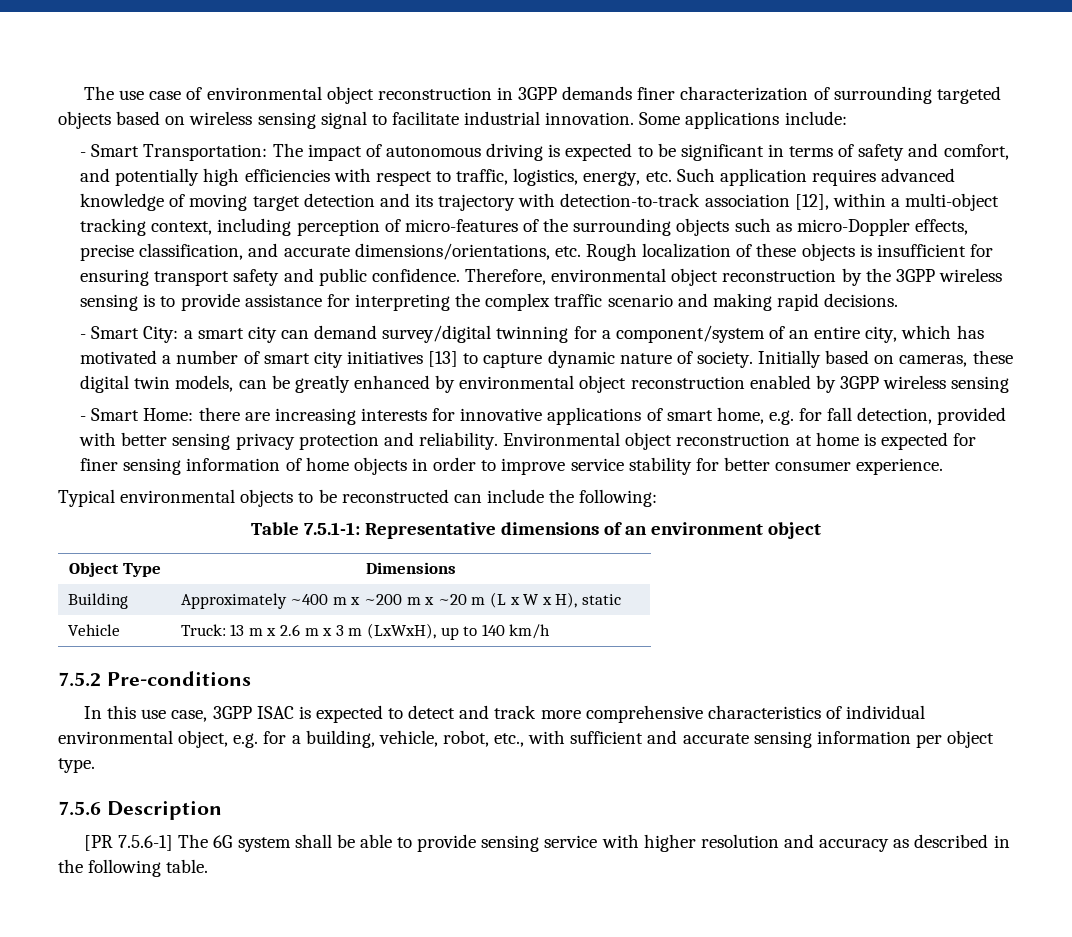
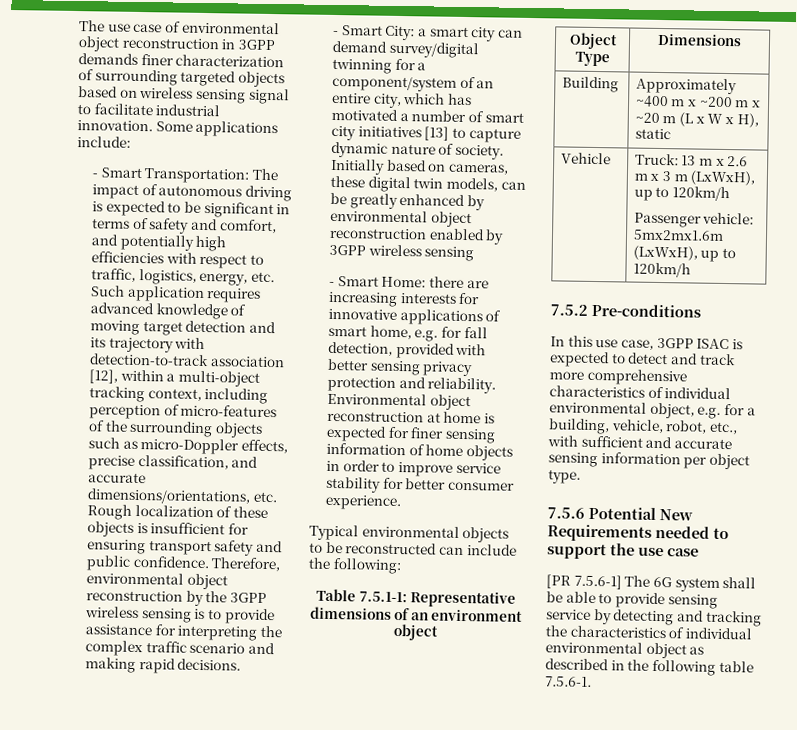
- Vehicle | Truck: 13 m x 2.6 m x 3 m (LxWxH), up to 140 km/h
+ Vehicle | Truck: 13 m x 2.6 m x 3 m (LxWxH), up to 120km/h
+ Passenger vehicle: 5mx2mx1.6m (LxWxH), up to 120km/h
- 7.5.6 Description
+ 7.5.6 Potential New Requirements needed to support the use case
- [PR 7.5.6-1] The 6G system shall be able to provide sensing service with higher resolution and accuracy as described in the following table.
+ [PR 7.5.6-1] The 6G system shall be able to provide sensing service by detecting and tracking the characteristics of individual environmental object as described in the following table 7.5.6-1.

